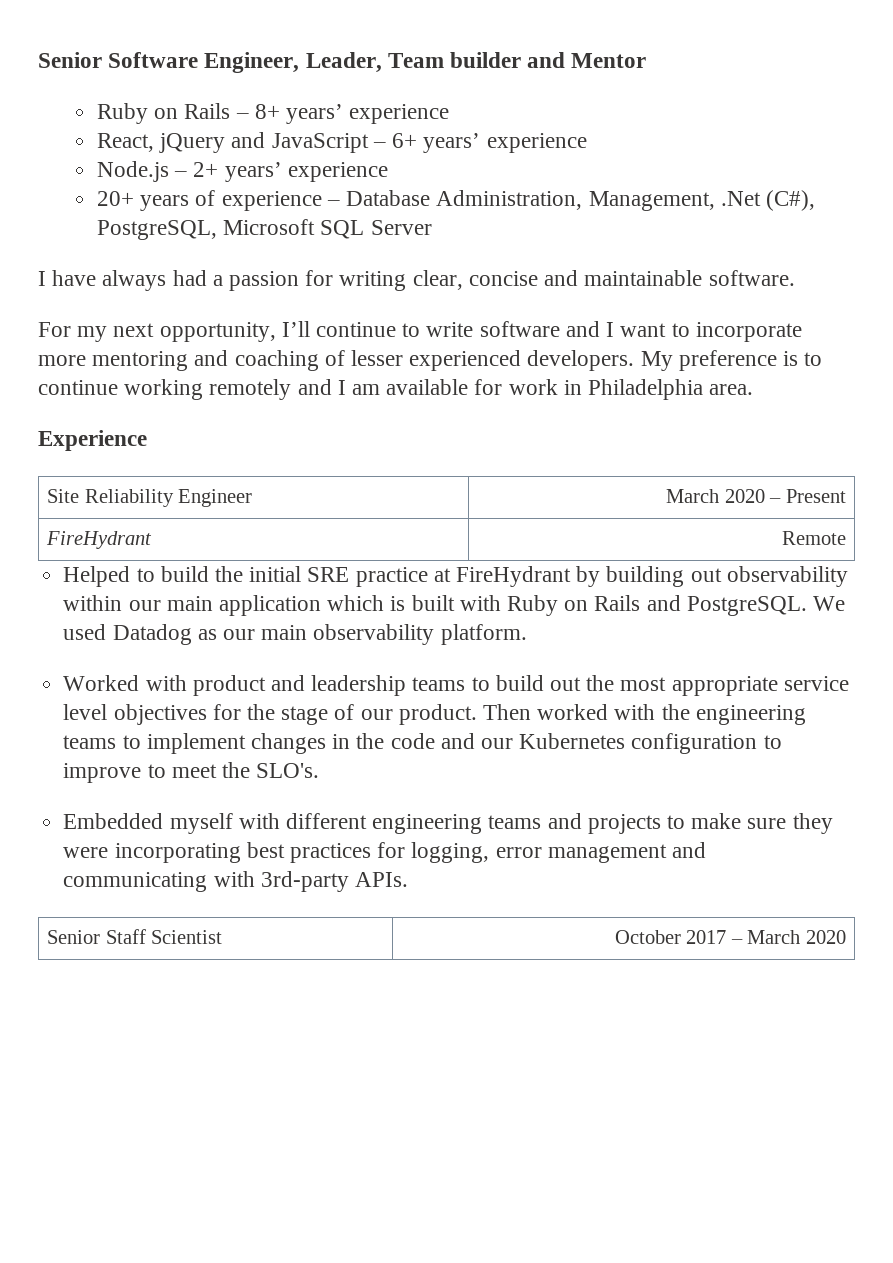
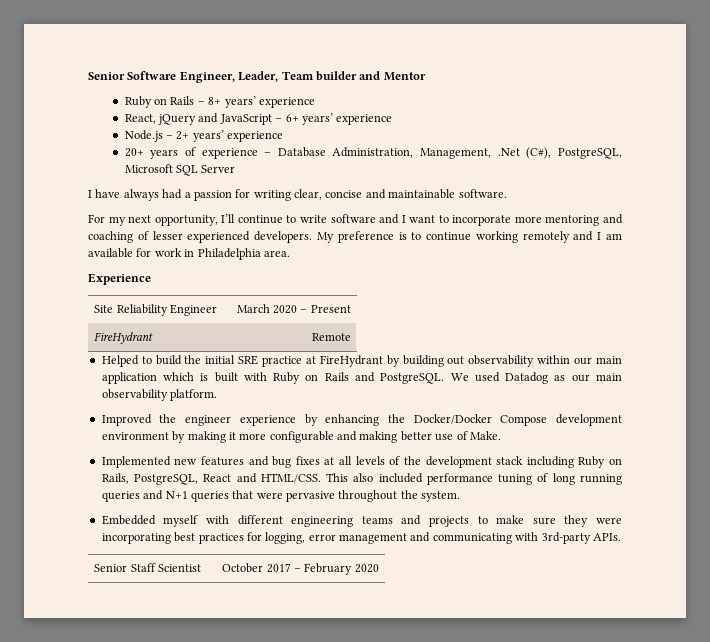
- Worked with product and leadership teams to build out the most appropriate service level objectives for the stage of our product. Then worked with the engineering teams to implement changes in the code and our Kubernetes configuration to improve to meet the SLO's.
+ Improved the engineer experience by enhancing the Docker/Docker Compose development environment by making it more configurable and making better use of Make.
+ Implemented new features and bug fixes at all levels of the development stack including Ruby on Rails, PostgreSQL, React and HTML/CSS. This also included performance tuning of long running queries and N+1 queries that were pervasive throughout the system.
- Senior Staff Scientist | October 2017 – March 2020
+ Senior Staff Scientist | October 2017 – February 2020

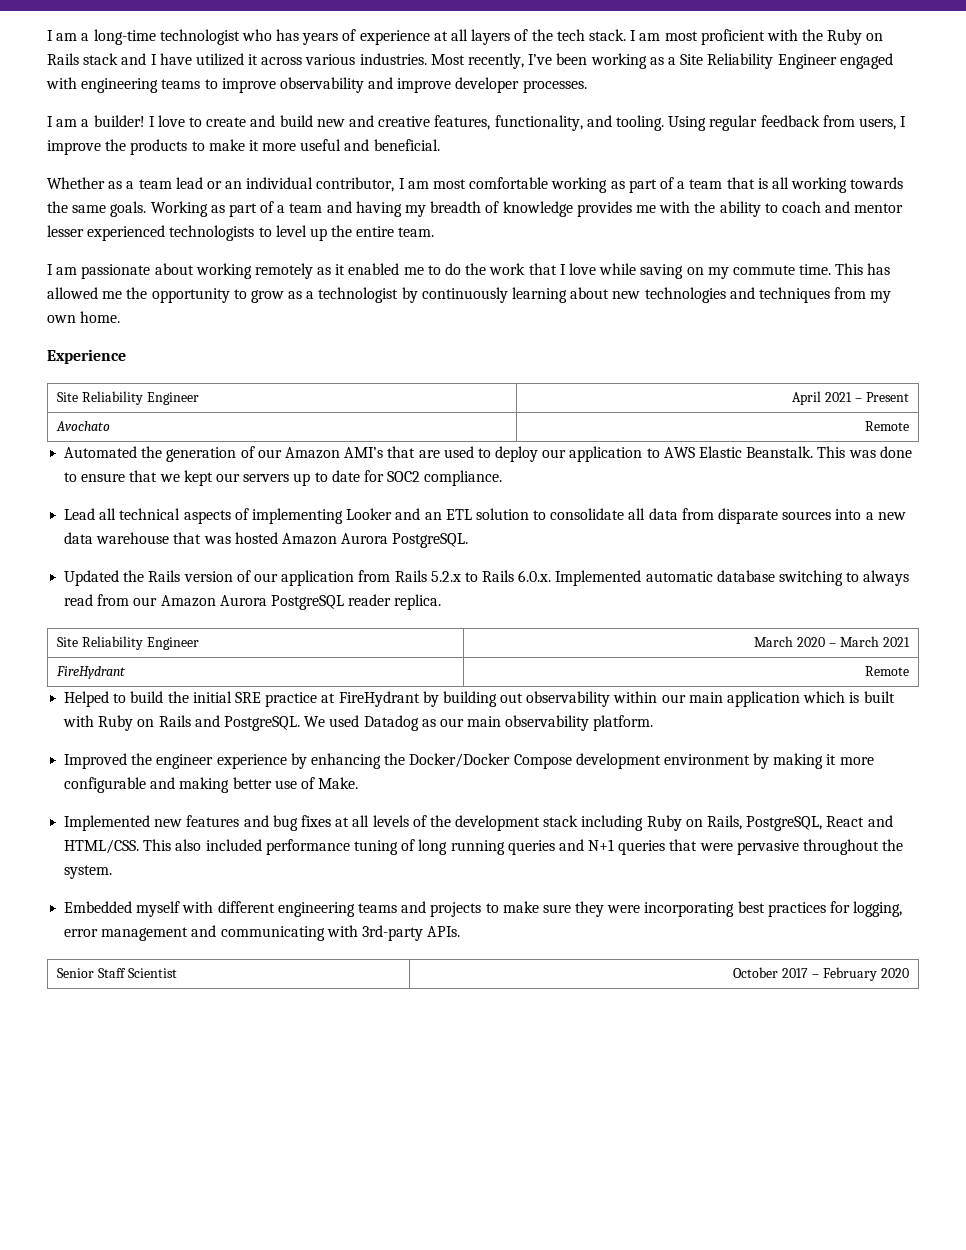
- Senior Software Engineer, Leader, Team builder and Mentor
- Ruby on Rails – 8+ years’ experience
- React, jQuery and JavaScript – 6+ years’ experience
- Node.js – 2+ years’ experience
- 20+ years of experience – Database Administration, Management, .Net (C#), PostgreSQL, Microsoft SQL Server
- I have always had a passion for writing clear, concise and maintainable software.
- For my next opportunity, I’ll continue to write software and I want to incorporate more mentoring and coaching of lesser experienced developers. My preference is to continue working remotely and I am available for work in Philadelphia area.
+ I am a long-time technologist who has years of experience at all layers of the tech stack. I am most proficient with the Ruby on Rails stack and I have utilized it across various industries. Most recently, I’ve been working as a Site Reliability Engineer engaged with engineering teams to improve observability and improve developer processes.
+ I am a builder! I love to create and build new and creative features, functionality, and tooling. Using regular feedback from users, I improve the products to make it more useful and beneficial.
+ Whether as a team lead or an individual contributor, I am most comfortable working as part of a team that is all working towards the same goals. Working as part of a team and having my breadth of knowledge provides me with the ability to coach and mentor lesser experienced technologists to level up the entire team.
+ I am passionate about working remotely as it enabled me to do the work that I love while saving on my commute time. This has allowed me the opportunity to grow as a technologist by continuously learning about new technologies and techniques from my own home.
  Experience
+ Site Reliability Engineer | April 2021 – Present
+ Avochato | Remote
+ Automated the generation of our Amazon AMI’s that are used to deploy our application to AWS Elastic Beanstalk. This was done to ensure that we kept our servers up to date for SOC2 compliance.
+ Lead all technical aspects of implementing Looker and an ETL solution to consolidate all data from disparate sources into a new data warehouse that was hosted Amazon Aurora PostgreSQL.
+ Updated the Rails version of our application from Rails 5.2.x to Rails 6.0.x. Implemented automatic database switching to always read from our Amazon Aurora PostgreSQL reader replica.
- Site Reliability Engineer | March 2020 – Present
+ Site Reliability Engineer | March 2020 – March 2021

